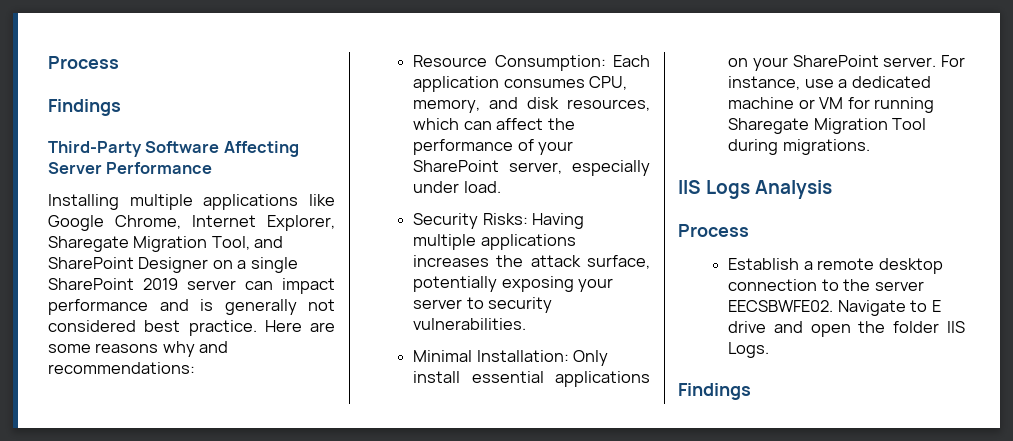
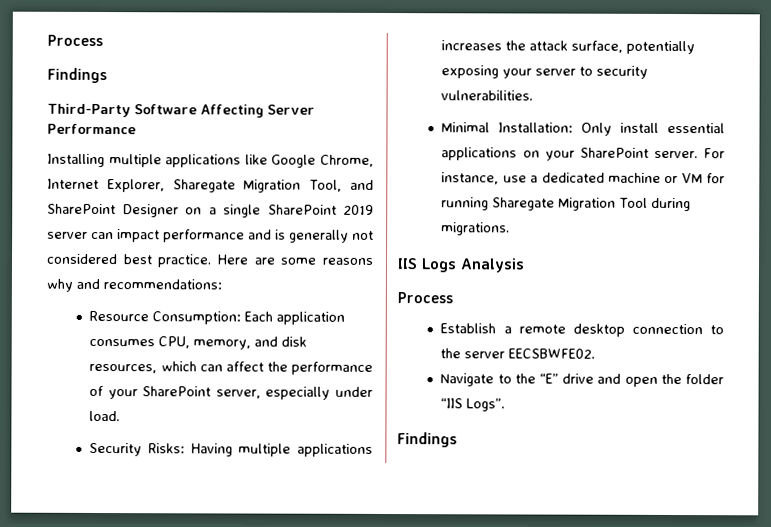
- Establish a remote desktop connection to the server EECSBWFE02. Navigate to E drive and open the folder IIS Logs.
+ Establish a remote desktop connection to the server EECSBWFE02.
+ Navigate to the “E” drive and open the folder “IIS Logs”.

